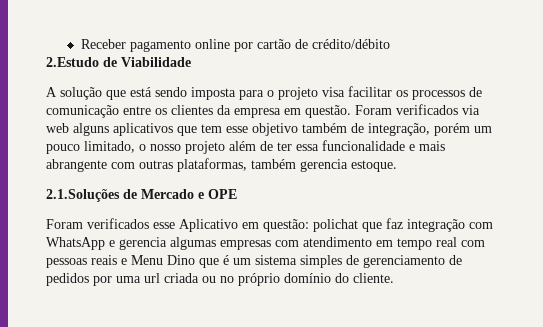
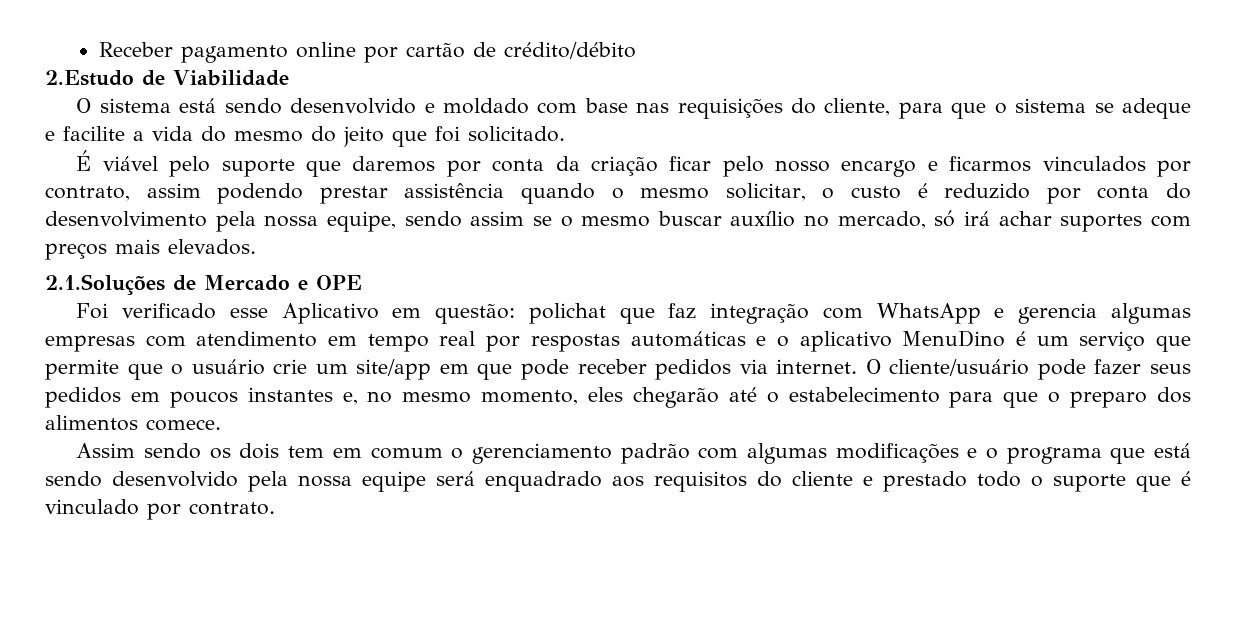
- A solução que está sendo imposta para o projeto visa facilitar os processos de comunicação entre os clientes da empresa em questão. Foram verificados via web alguns aplicativos que tem esse objetivo também de integração, porém um pouco limitado, o nosso projeto além de ter essa funcionalidade e mais abrangente com outras plataformas, também gerencia estoque.
+ O sistema está sendo desenvolvido e moldado com base nas requisições do cliente, para que o sistema se adeque e facilite a vida do mesmo do jeito que foi solicitado.
+ É viável pelo suporte que daremos por conta da criação ficar pelo nosso encargo e ficarmos vinculados por contrato, assim podendo prestar assistência quando o mesmo solicitar, o custo é reduzido por conta do desenvolvimento pela nossa equipe, sendo assim se o mesmo buscar auxílio no mercado, só irá achar suportes com preços mais elevados.
- Foram verificados esse Aplicativo em questão: polichat que faz integração com WhatsApp e gerencia algumas empresas com atendimento em tempo real com pessoas reais e Menu Dino que é um sistema simples de gerenciamento de pedidos por uma url criada ou no próprio domínio do cliente.
+ Foi verificado esse Aplicativo em questão: polichat que faz integração com WhatsApp e gerencia algumas empresas com atendimento em tempo real por respostas automáticas e o aplicativo MenuDino é um serviço que permite que o usuário crie um site/app em que pode receber pedidos via internet. O cliente/usuário pode fazer seus pedidos em poucos instantes e, no mesmo momento, eles chegarão até o estabelecimento para que o preparo dos alimentos comece.
+ Assim sendo os dois tem em comum o gerenciamento padrão com algumas modificações e o programa que está sendo desenvolvido pela nossa equipe será enquadrado aos requisitos do cliente e prestado todo o suporte que é vinculado por contrato.

